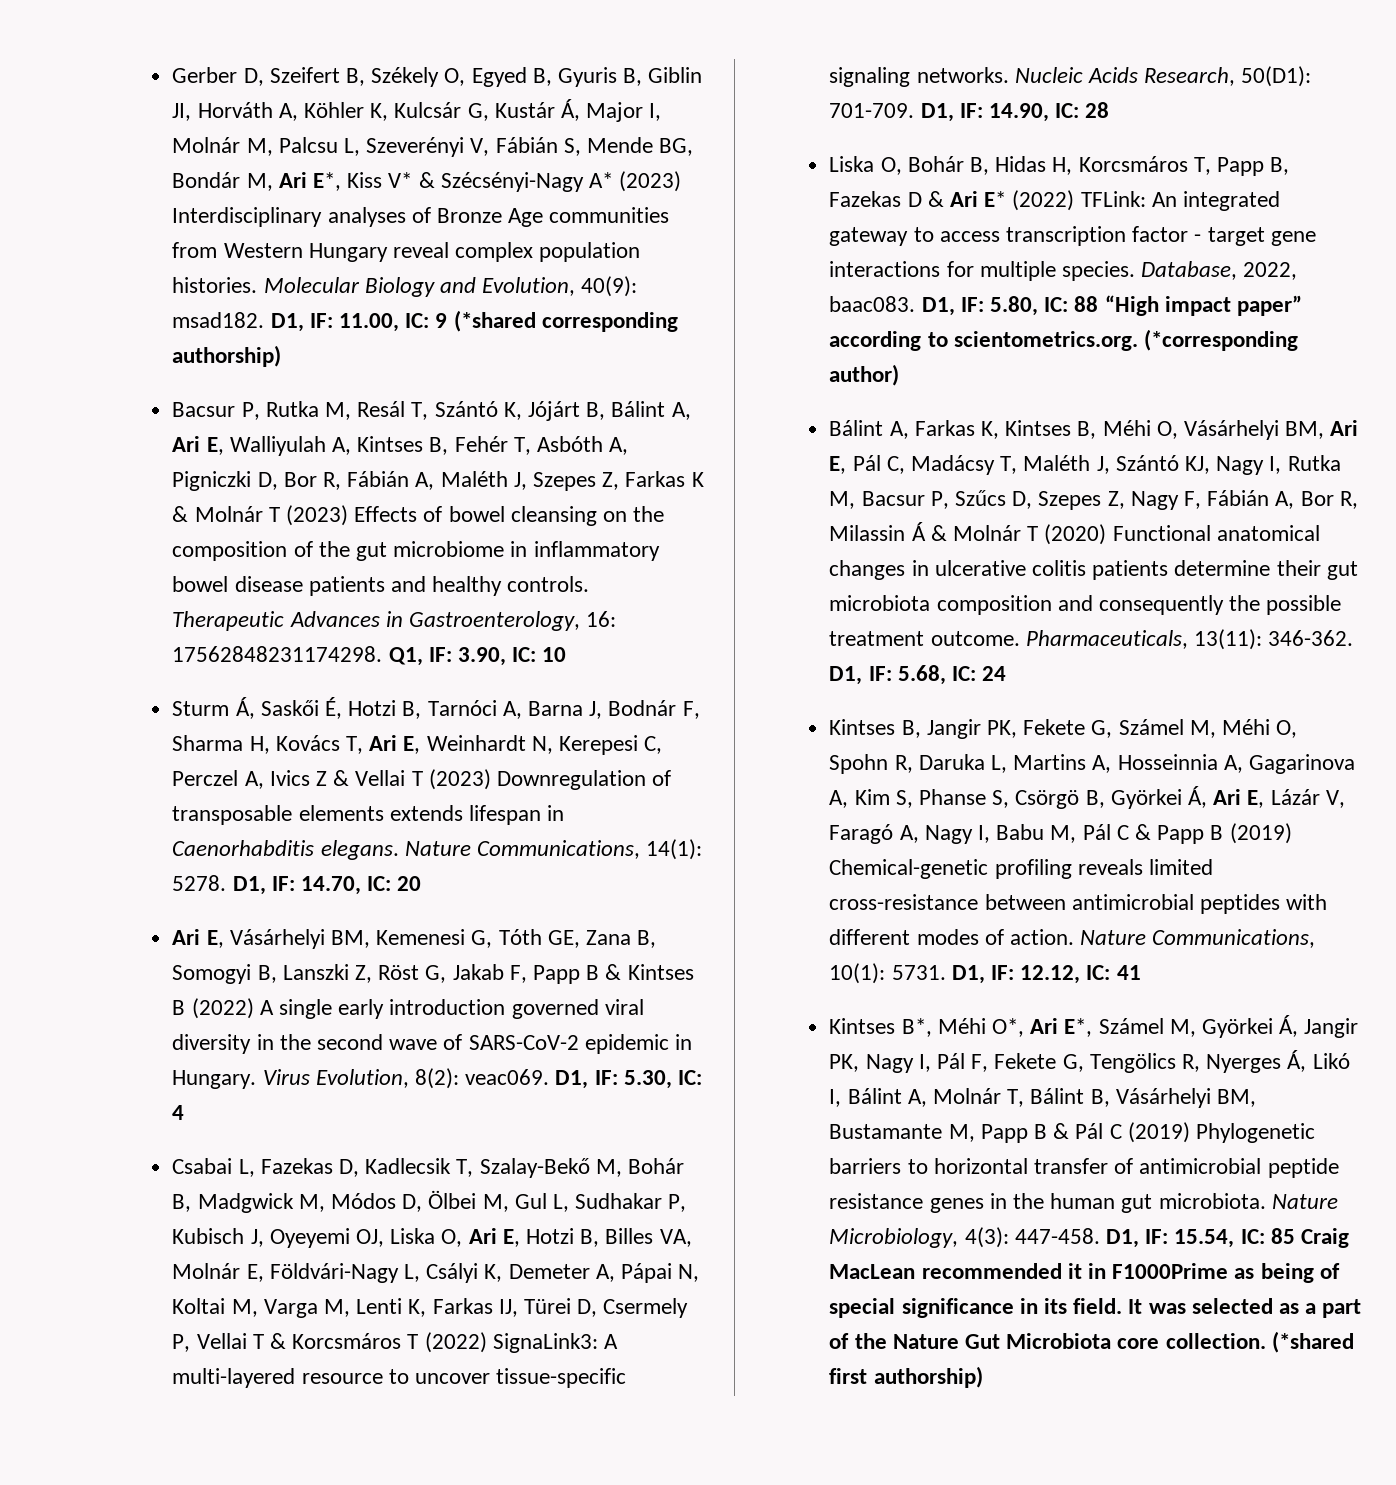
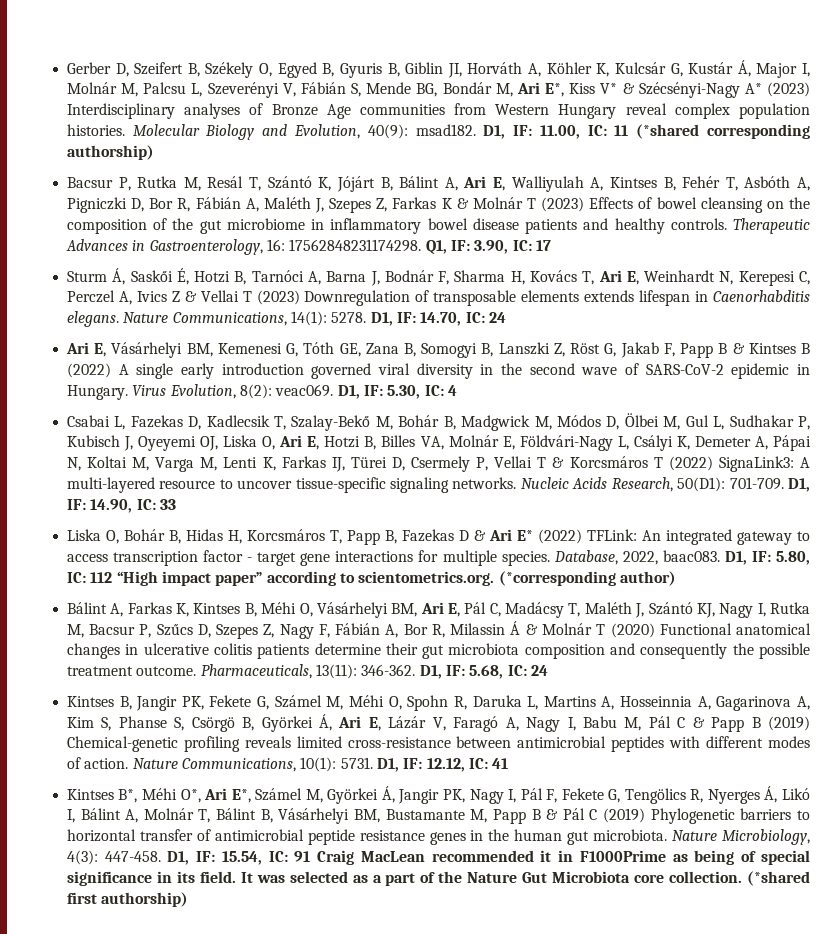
- D1, IF: 11.00, IC: 9 (*shared corresponding authorship)
+ D1, IF: 11.00, IC: 11 (*shared corresponding authorship)
- Q1, IF: 3.90, IC: 10
+ Q1, IF: 3.90, IC: 17
- D1, IF: 14.70, IC: 20
+ D1, IF: 14.70, IC: 24
- D1, IF: 14.90, IC: 28
+ D1, IF: 14.90, IC: 33
- D1, IF: 5.80, IC: 88 “High impact paper” according to scientometrics.org. (*corresponding author)
+ D1, IF: 5.80, IC: 112 “High impact paper” according to scientometrics.org. (*corresponding author)
- D1, IF: 15.54, IC: 85 Craig MacLean recommended it in F1000Prime as being of special significance in its field.
+ D1, IF: 15.54, IC: 91 Craig MacLean recommended it in F1000Prime as being of special significance in its field.

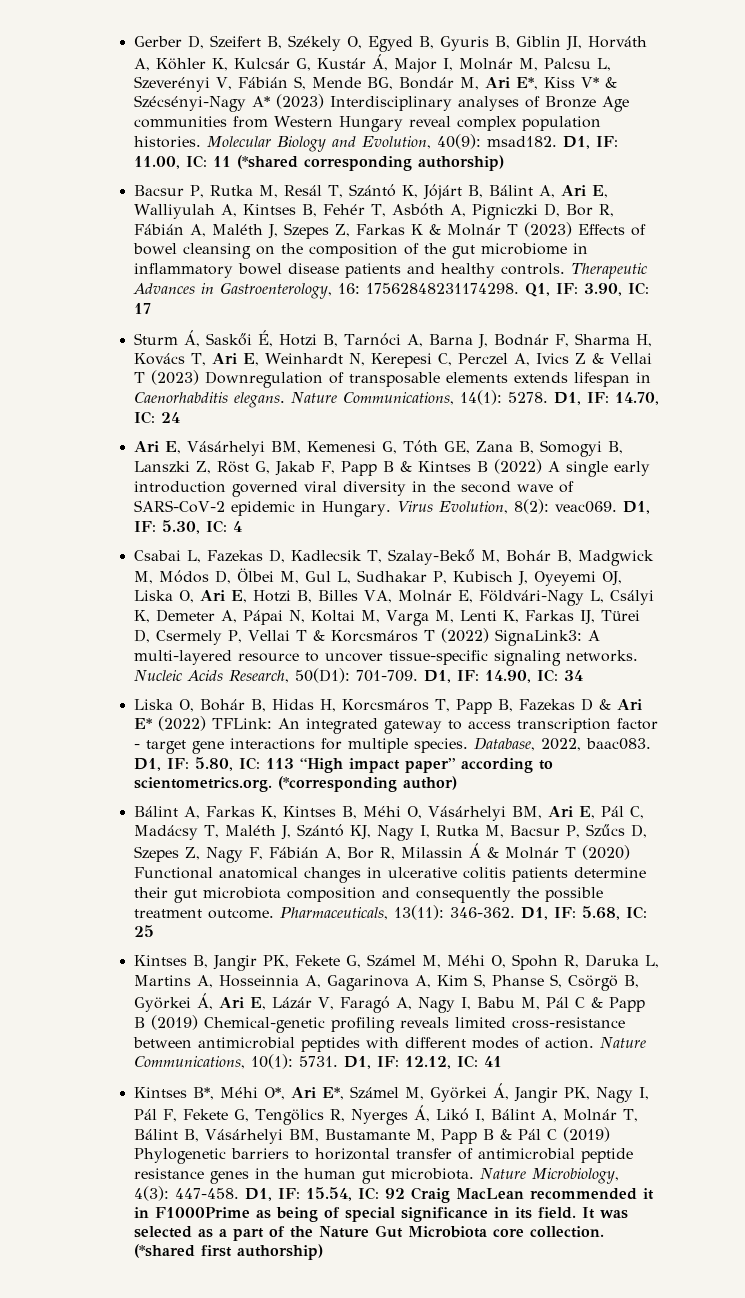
- D1, IF: 14.90, IC: 33
+ D1, IF: 14.90, IC: 34
- D1, IF: 5.80, IC: 112 “High impact paper” according to scientometrics.org. (*corresponding author)
+ D1, IF: 5.80, IC: 113 “High impact paper” according to scientometrics.org. (*corresponding author)
- D1, IF: 5.68, IC: 24
+ D1, IF: 5.68, IC: 25
- D1, IF: 15.54, IC: 91 Craig MacLean recommended it in F1000Prime as being of special significance in its field.
+ D1, IF: 15.54, IC: 92 Craig MacLean recommended it in F1000Prime as being of special significance in its field.

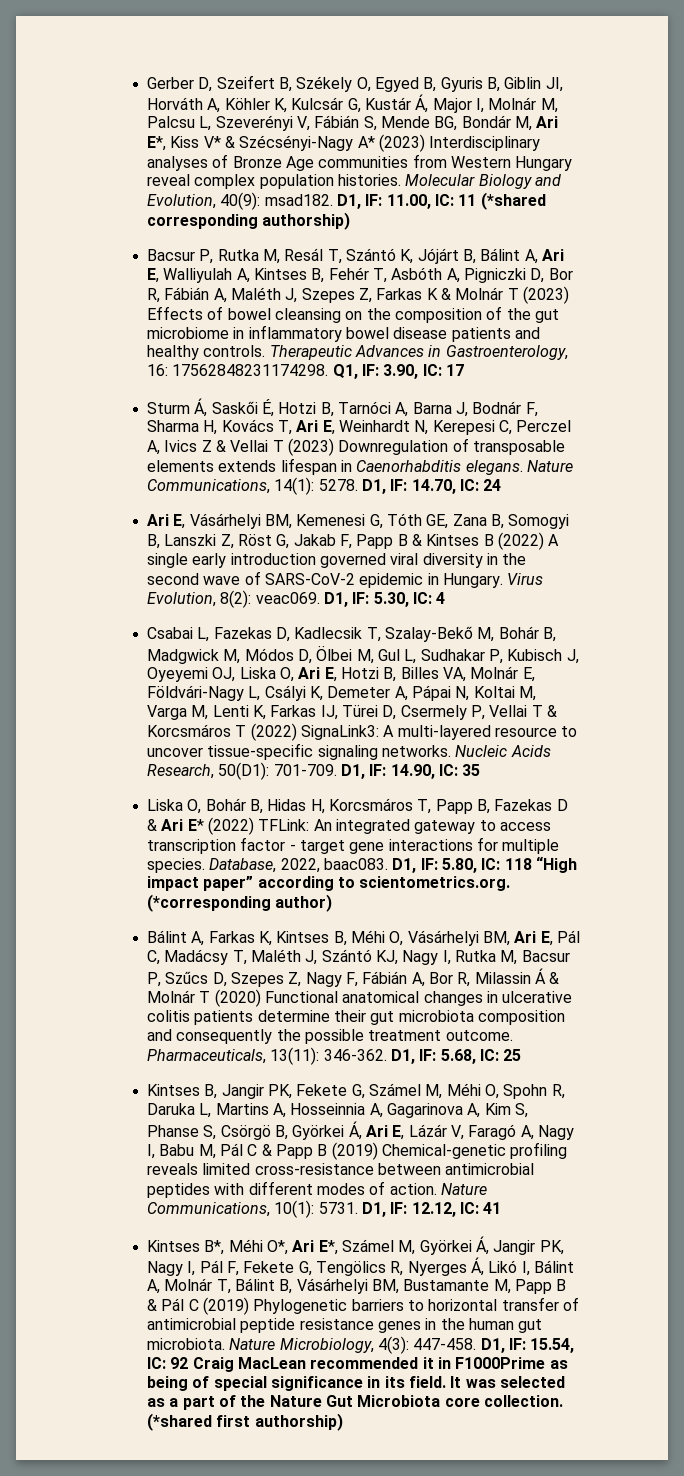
- D1, IF: 14.90, IC: 34
+ D1, IF: 14.90, IC: 35
- D1, IF: 5.80, IC: 113 “High impact paper” according to scientometrics.org. (*corresponding author)
+ D1, IF: 5.80, IC: 118 “High impact paper” according to scientometrics.org. (*corresponding author)

